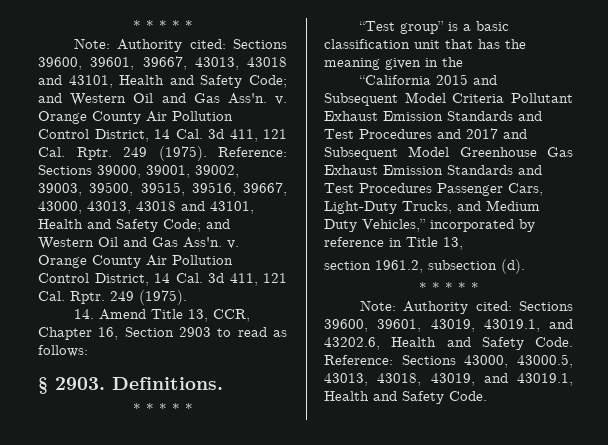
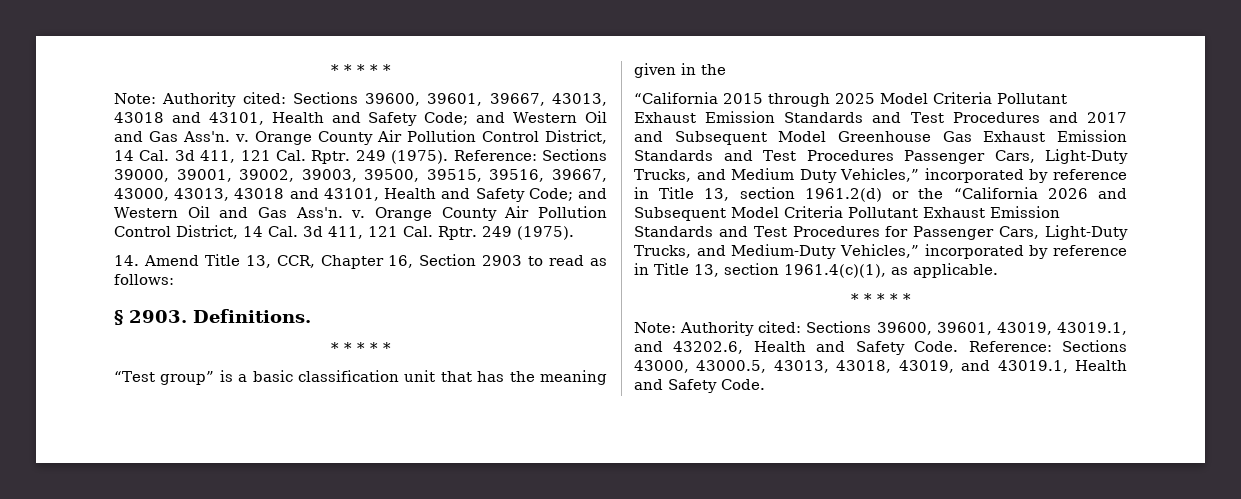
- “California 2015 and Subsequent Model Criteria Pollutant Exhaust Emission Standards and Test Procedures and 2017 and Subsequent Model Greenhouse Gas Exhaust Emission Standards and Test Procedures Passenger Cars, Light-Duty Trucks, and Medium Duty Vehicles,” incorporated by reference in Title 13,
- section 1961.2, subsection (d).
+ “California 2015 through 2025 Model Criteria Pollutant Exhaust Emission Standards and Test Procedures and 2017 and Subsequent Model Greenhouse Gas Exhaust Emission Standards and Test Procedures Passenger Cars, Light-Duty Trucks, and Medium Duty Vehicles,” incorporated by reference in Title 13, section 1961.2(d) or the “California 2026 and Subsequent Model Criteria Pollutant Exhaust Emission Standards and Test Procedures for Passenger Cars, Light-Duty Trucks, and Medium-Duty Vehicles,” incorporated by reference in Title 13, section 1961.4(c)(1), as applicable.

